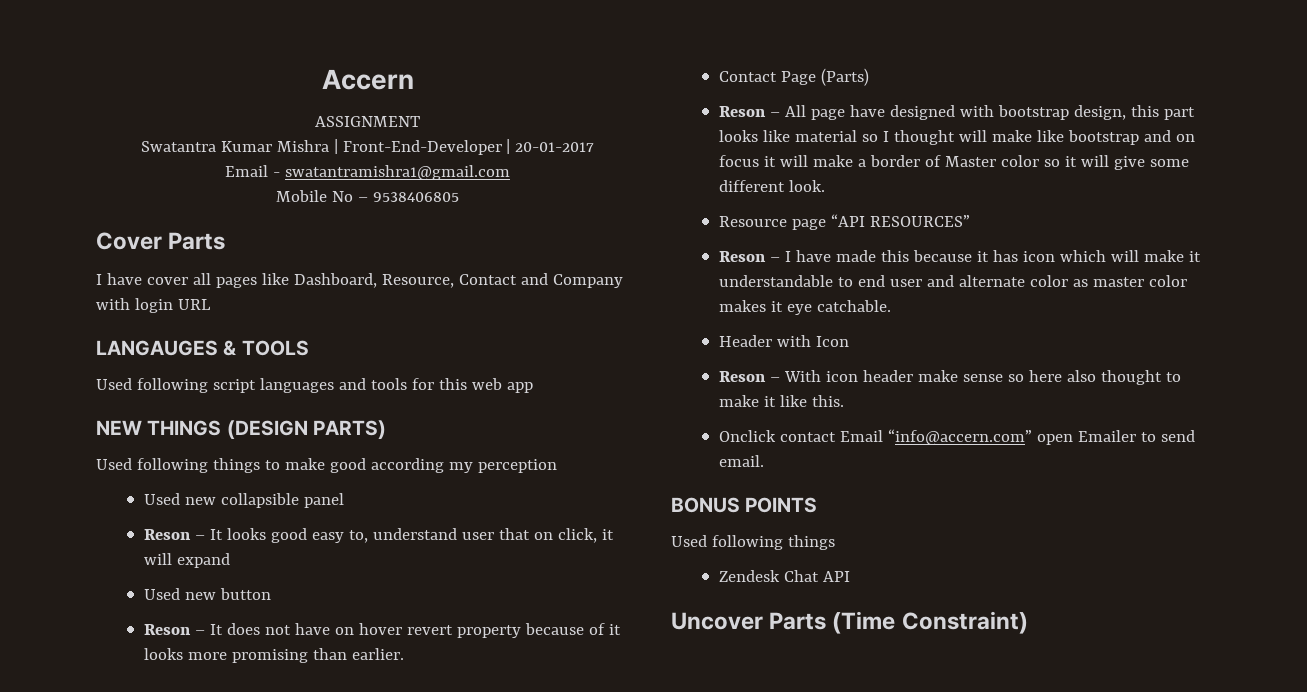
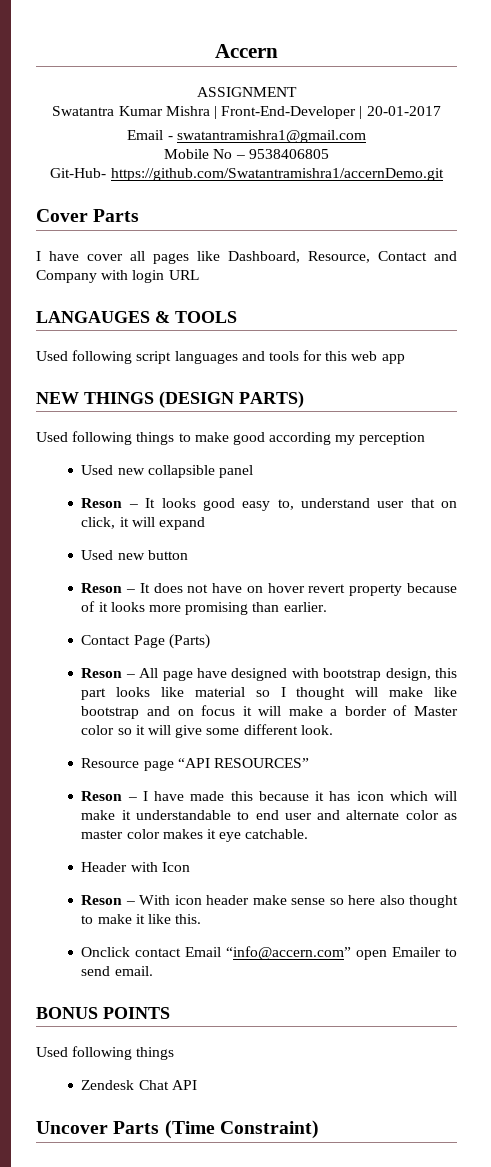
+ Git-Hub- https://github.com/Swatantramishra1/accernDemo.git

